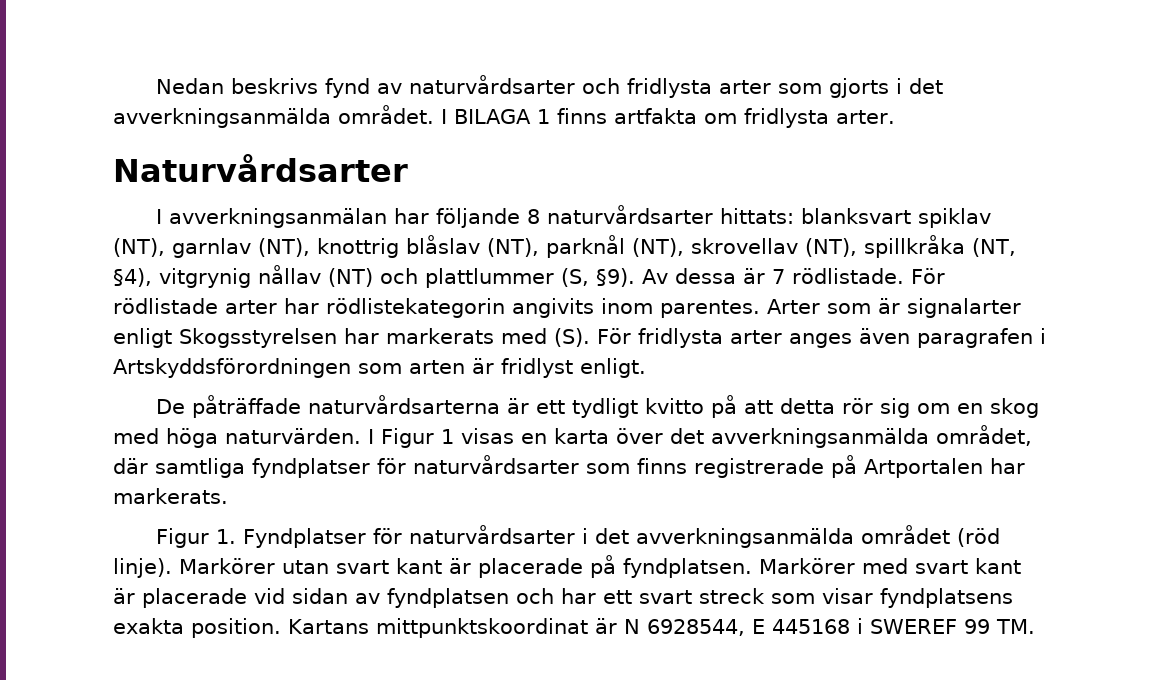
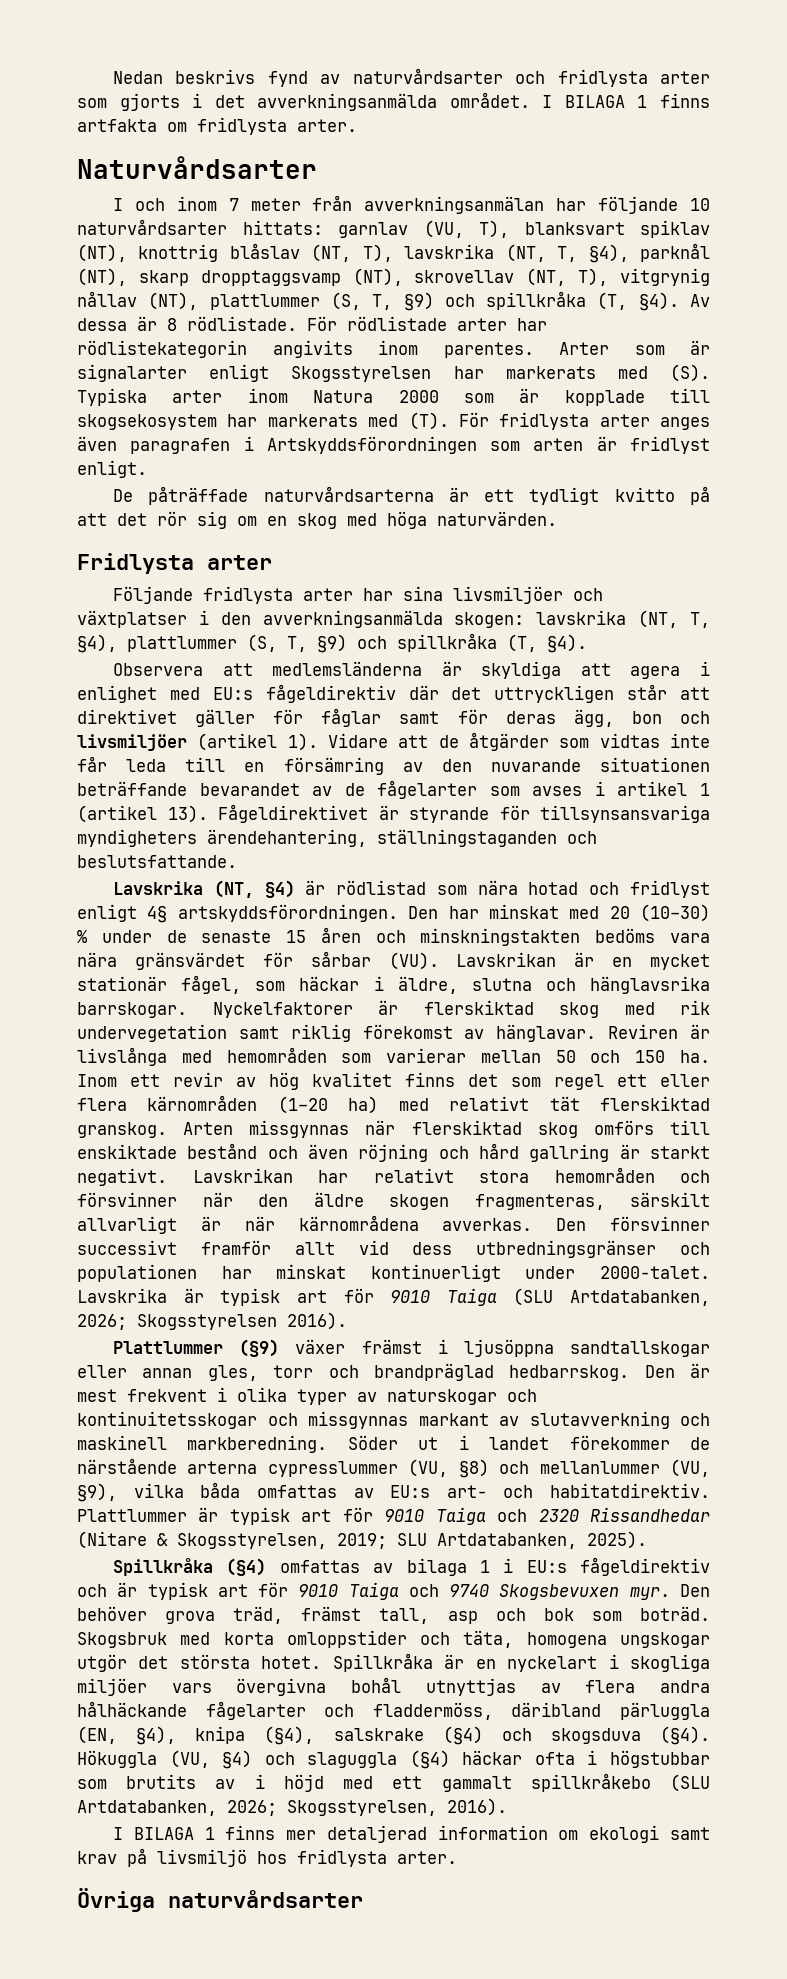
- I avverkningsanmälan har följande 8 naturvårdsarter hittats: blanksvart spiklav (NT), garnlav (NT), knottrig blåslav (NT), parknål (NT), skrovellav (NT), spillkråka (NT, §4), vitgrynig nållav (NT) och plattlummer (S, §9).
+ I och inom 7 meter från avverkningsanmälan har följande 10 naturvårdsarter hittats: garnlav (VU, T), blanksvart spiklav (NT), knottrig blåslav (NT, T), lavskrika (NT, T, §4), parknål (NT), skarp dropptaggsvamp (NT), skrovellav (NT, T), vitgrynig nållav (NT), plattlummer (S, T, §9) och spillkråka (T, §4).
- Av dessa är 7 rödlistade.
+ Av dessa är 8 rödlistade.
- Arter som är signalarter enligt Skogsstyrelsen har markerats med (S). För fridlysta arter anges även paragrafen i Artskyddsförordningen som arten är fridlyst enligt.
+ Arter som är signalarter enligt Skogsstyrelsen har markerats med (S). Typiska arter inom Natura 2000 som är kopplade till skogsekosystem har markerats med (T). För fridlysta arter anges även paragrafen i Artskyddsförordningen som arten är fridlyst enligt.
- De påträffade naturvårdsarterna är ett tydligt kvitto på att detta rör sig om en skog med höga naturvärden. I Figur 1 visas en karta över det avverkningsanmälda området, där samtliga fyndplatser för naturvårdsarter som finns registrerade på Artportalen har markerats.
- Figur 1. Fyndplatser för naturvårdsarter i det avverkningsanmälda området (röd linje). Markörer utan svart kant är placerade på fyndplatsen. Markörer med svart kant är placerade vid sidan av fyndplatsen och har ett svart streck som visar fyndplatsens exakta position. Kartans mittpunktskoordinat är N 6928544, E 445168 i SWEREF 99 TM.
+ De påträffade naturvårdsarterna är ett tydligt kvitto på att det rör sig om en skog med höga naturvärden.
+ Fridlysta arter
+ Följande fridlysta arter har sina livsmiljöer och växtplatser i den avverkningsanmälda skogen: lavskrika (NT, T, §4), plattlummer (S, T, §9) och spillkråka (T, §4).
+ Observera att medlemsländerna är skyldiga att agera i enlighet med EU:s fågeldirektiv där det uttryckligen står att direktivet gäller för fåglar samt för deras ägg, bon och livsmiljöer (artikel 1). Vidare att de åtgärder som vidtas inte får leda till en försämring av den nuvarande situationen beträffande bevarandet av de fågelarter som avses i artikel 1 (artikel 13). Fågeldirektivet är styrande för tillsynsansvariga myndigheters ärendehantering, ställningstaganden och beslutsfattande.
+ Lavskrika (NT, §4) är rödlistad som nära hotad och fridlyst enligt 4§ artskyddsförordningen. Den har minskat med 20 (10–30) % under de senaste 15 åren och minskningstakten bedöms vara nära gränsvärdet för sårbar (VU). Lavskrikan är en mycket stationär fågel, som häckar i äldre, slutna och hänglavsrika barrskogar. Nyckelfaktorer är flerskiktad skog med rik undervegetation samt riklig förekomst av hänglavar. Reviren är livslånga med hemområden som varierar mellan 50 och 150 ha. Inom ett revir av hög kvalitet finns det som regel ett eller flera kärnområden (1–20 ha) med relativt tät flerskiktad granskog. Arten missgynnas när flerskiktad skog omförs till enskiktade bestånd och även röjning och hård gallring är starkt negativt. Lavskrikan har relativt stora hemområden och försvinner när den äldre skogen fragmenteras, särskilt allvarligt är när kärnområdena avverkas. Den försvinner successivt framför allt vid dess utbredningsgränser och populationen har minskat kontinuerligt under 2000-talet. Lavskrika är typisk art för 9010 Taiga (SLU Artdatabanken, 2026; Skogsstyrelsen 2016).
+ Plattlummer (§9) växer främst i ljusöppna sandtallskogar eller annan gles, torr och brandpräglad hedbarrskog. Den är mest frekvent i olika typer av naturskogar och kontinuitetsskogar och missgynnas markant av slutavverkning och maskinell markberedning. Söder ut i landet förekommer de närstående arterna cypresslummer (VU, §8) och mellanlummer (VU, §9), vilka båda omfattas av EU:s art- och habitatdirektiv. Plattlummer är typisk art för 9010 Taiga och 2320 Rissandhedar (Nitare & Skogsstyrelsen, 2019; SLU Artdatabanken, 2025).
+ Spillkråka (§4) omfattas av bilaga 1 i EU:s fågeldirektiv och är typisk art för 9010 Taiga och 9740 Skogsbevuxen myr. Den behöver grova träd, främst tall, asp och bok som boträd. Skogsbruk med korta omloppstider och täta, homogena ungskogar utgör det största hotet. Spillkråka är en nyckelart i skogliga miljöer vars övergivna bohål utnyttjas av flera andra hålhäckande fågelarter och fladdermöss, däribland pärluggla (EN, §4), knipa (§4), salskrake (§4) och skogsduva (§4). Hökuggla (VU, §4) och slaguggla (§4) häckar ofta i högstubbar som brutits av i höjd med ett gammalt spillkråkebo (SLU Artdatabanken, 2026; Skogsstyrelsen, 2016).
+ I BILAGA 1 finns mer detaljerad information om ekologi samt krav på livsmiljö hos fridlysta arter.
+ Övriga naturvårdsarter

